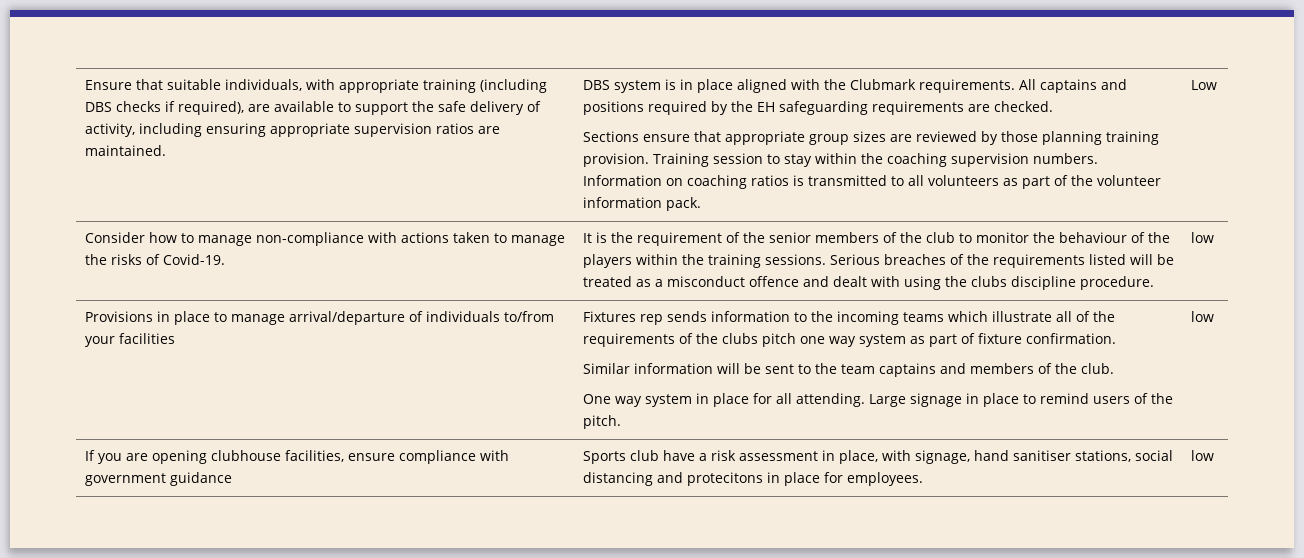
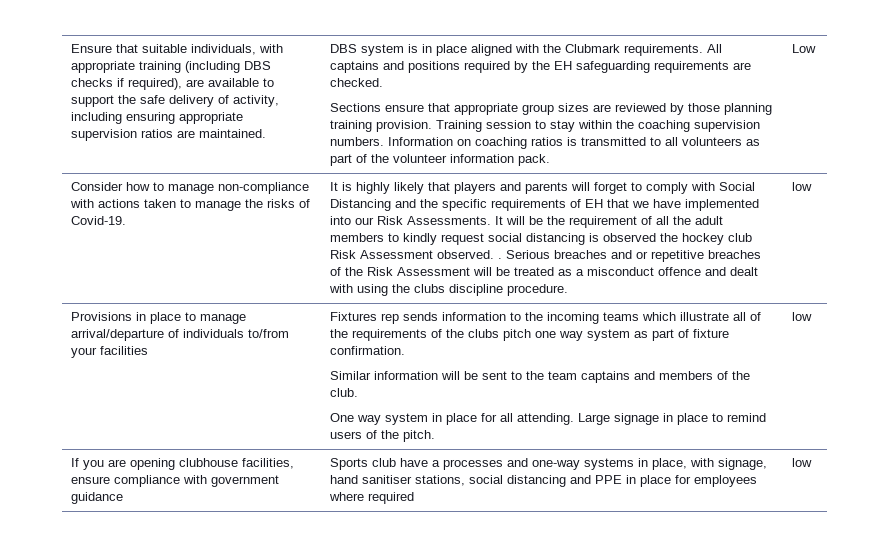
- It is the requirement of the senior members of the club to monitor the behaviour of the players within the training sessions. Serious breaches of the requirements listed will be treated as a misconduct offence and dealt with using the clubs discipline procedure.
+ It is highly likely that players and parents will forget to comply with Social Distancing and the specific requirements of EH that we have implemented into our Risk Assessments. It will be the requirement of all the adult members to kindly request social distancing is observed the hockey club Risk Assessment observed. . Serious breaches and or repetitive breaches of the Risk Assessment will be treated as a misconduct offence and dealt with using the clubs discipline procedure.
- If you are opening clubhouse facilities, ensure compliance with government guidance | Sports club have a risk assessment in place, with signage, hand sanitiser stations, social distancing and protecitons in place for employees. | low
+ If you are opening clubhouse facilities, ensure compliance with government guidance | Sports club have a processes and one-way systems in place, with signage, hand sanitiser stations, social distancing and PPE in place for employees where required | low

